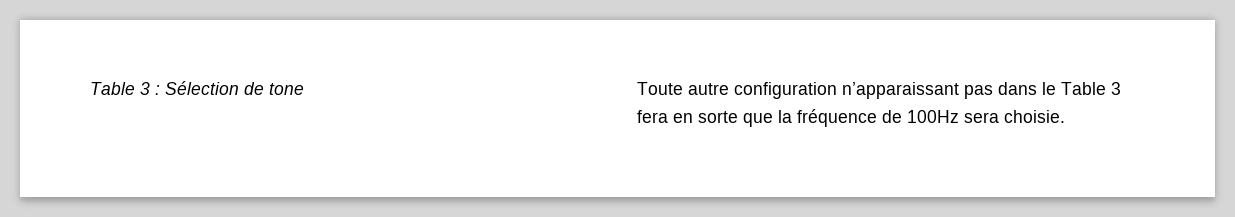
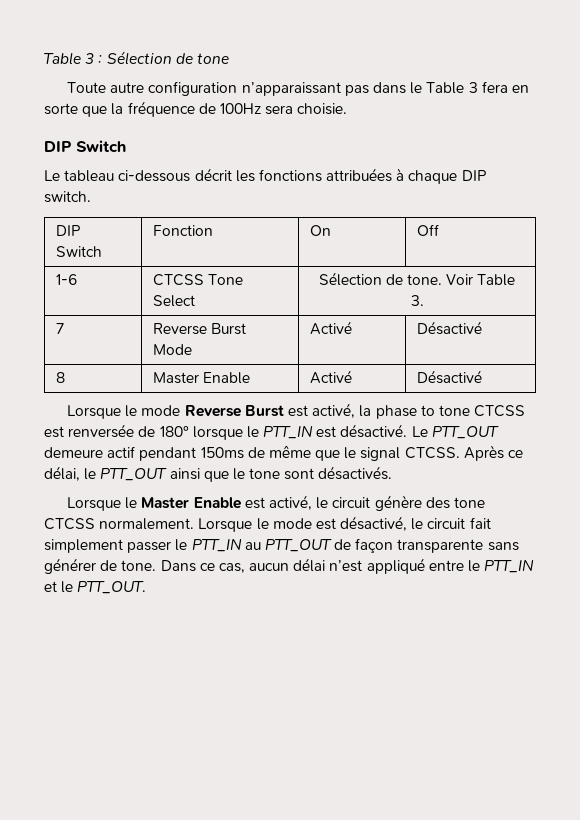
  Toute autre configuration n’apparaissant pas dans le Table 3 fera en sorte que la fréquence de 100Hz sera choisie.
+ DIP Switch
+ Le tableau ci-dessous décrit les fonctions attribuées à chaque DIP switch.
+ DIP Switch | Fonction | On | Off
+ 1-6 | CTCSS Tone Select | Sélection de tone. Voir Table 3.
+ 7 | Reverse Burst Mode | Activé | Désactivé
+ 8 | Master Enable | Activé | Désactivé
+ Lorsque le mode Reverse Burst est activé, la phase to tone CTCSS est renversée de 180° lorsque le PTT_IN est désactivé. Le PTT_OUT demeure actif pendant 150ms de même que le signal CTCSS. Après ce délai, le PTT_OUT ainsi que le tone sont désactivés.
+ Lorsque le Master Enable est activé, le circuit génère des tone CTCSS normalement. Lorsque le mode est désactivé, le circuit fait simplement passer le PTT_IN au PTT_OUT de façon transparente sans générer de tone. Dans ce cas, aucun délai n’est appliqué entre le PTT_IN et le PTT_OUT.

